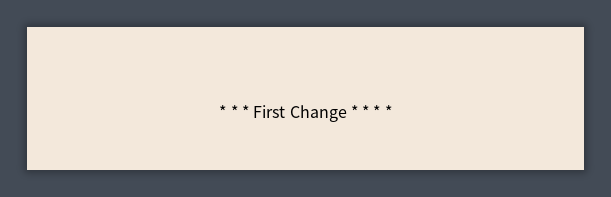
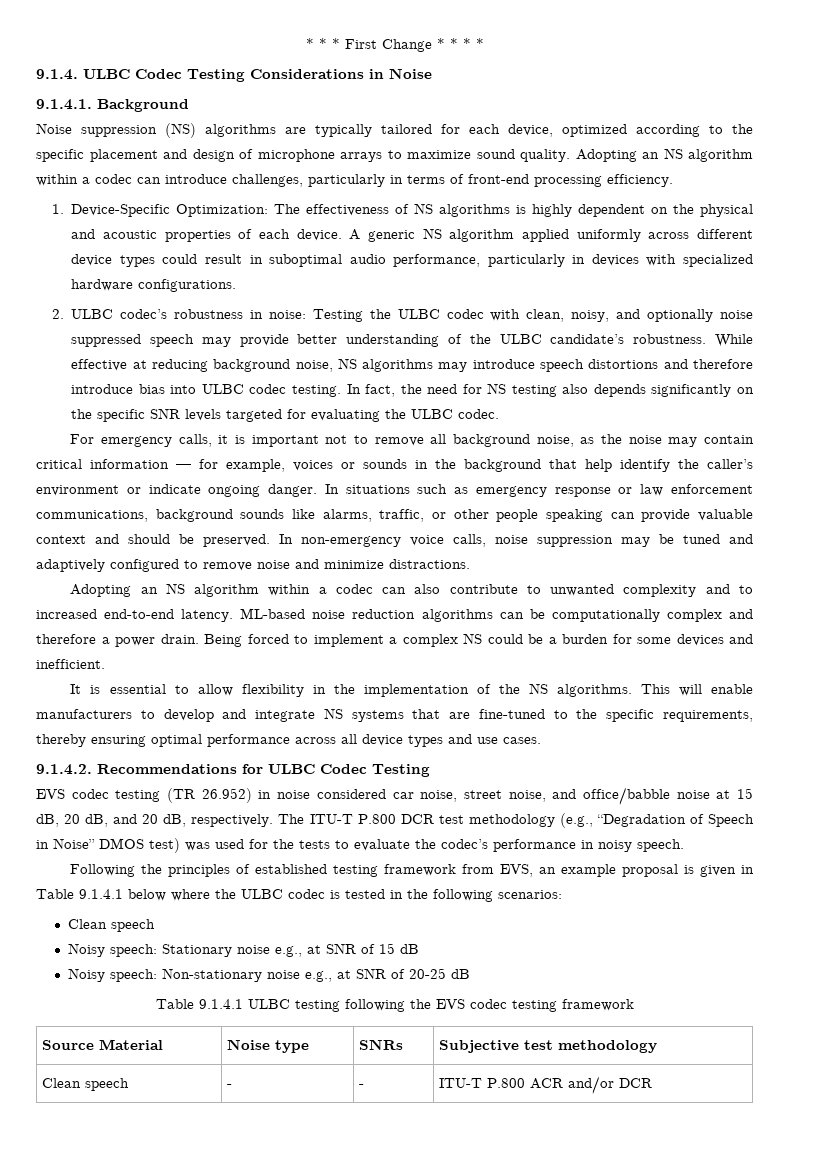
+ 9.1.4. ULBC Codec Testing Considerations in Noise
+ 9.1.4.1. Background
+ Noise suppression (NS) algorithms are typically tailored for each device, optimized according to the specific placement and design of microphone arrays to maximize sound quality. Adopting an NS algorithm within a codec can introduce challenges, particularly in terms of front-end processing efficiency.
+ 1. Device-Specific Optimization: The effectiveness of NS algorithms is highly dependent on the physical and acoustic properties of each device. A generic NS algorithm applied uniformly across different device types could result in suboptimal audio performance, particularly in devices with specialized hardware configurations.
+ 2. ULBC codec’s robustness in noise: Testing the ULBC codec with clean, noisy, and optionally noise suppressed speech may provide better understanding of the ULBC candidate’s robustness. While effective at reducing background noise, NS algorithms may introduce speech distortions and therefore introduce bias into ULBC codec testing. In fact, the need for NS testing also depends significantly on the specific SNR levels targeted for evaluating the ULBC codec.
+ For emergency calls, it is important not to remove all background noise, as the noise may contain critical information — for example, voices or sounds in the background that help identify the caller’s environment or indicate ongoing danger. In situations such as emergency response or law enforcement communications, background sounds like alarms, traffic, or other people speaking can provide valuable context and should be preserved. In non-emergency voice calls, noise suppression may be tuned and adaptively configured to remove noise and minimize distractions.
+ Adopting an NS algorithm within a codec can also contribute to unwanted complexity and to increased end-to-end latency. ML-based noise reduction algorithms can be computationally complex and therefore a power drain. Being forced to implement a complex NS could be a burden for some devices and inefficient.
+ It is essential to allow flexibility in the implementation of the NS algorithms. This will enable manufacturers to develop and integrate NS systems that are fine-tuned to the specific requirements, thereby ensuring optimal performance across all device types and use cases.
+ 9.1.4.2. Recommendations for ULBC Codec Testing
+ EVS codec testing (TR 26.952) in noise considered car noise, street noise, and office/babble noise at 15 dB, 20 dB, and 20 dB, respectively. The ITU-T P.800 DCR test methodology (e.g., “Degradation of Speech in Noise” DMOS test) was used for the tests to evaluate the codec’s performance in noisy speech.
+ Following the principles of established testing framework from EVS, an example proposal is given in Table 9.1.4.1 below where the ULBC codec is tested in the following scenarios:
+ Clean speech
+ Noisy speech: Stationary noise e.g., at SNR of 15 dB
+ Noisy speech: Non-stationary noise e.g., at SNR of 20-25 dB
+ Table 9.1.4.1 ULBC testing following the EVS codec testing framework
+ Source Material | Noise type | SNRs | Subjective test methodology
+ Clean speech | - | - | ITU-T P.800 ACR and/or DCR

